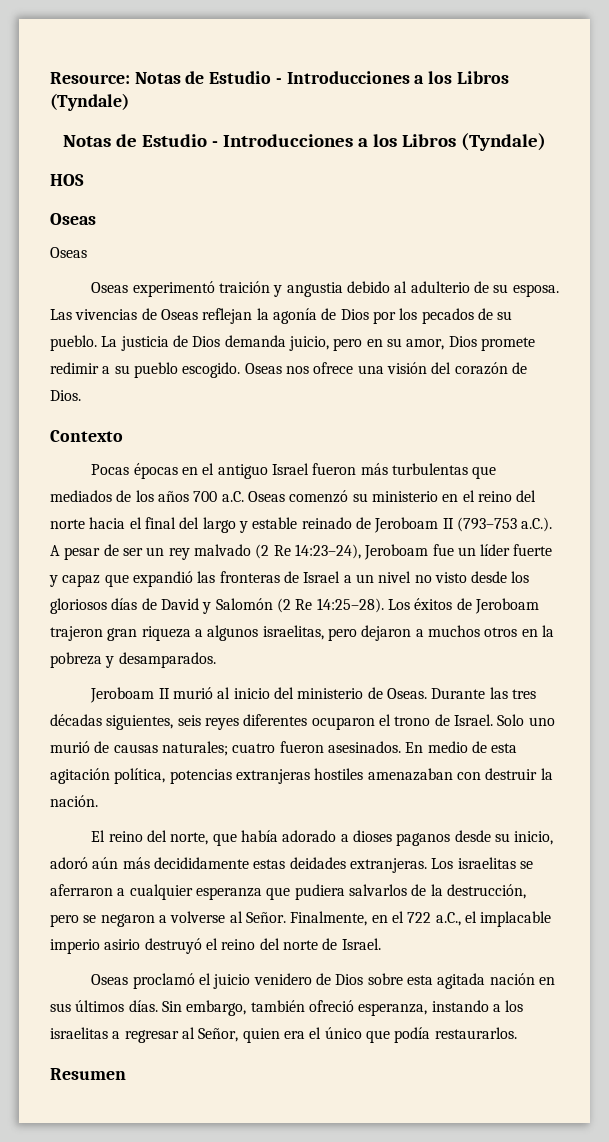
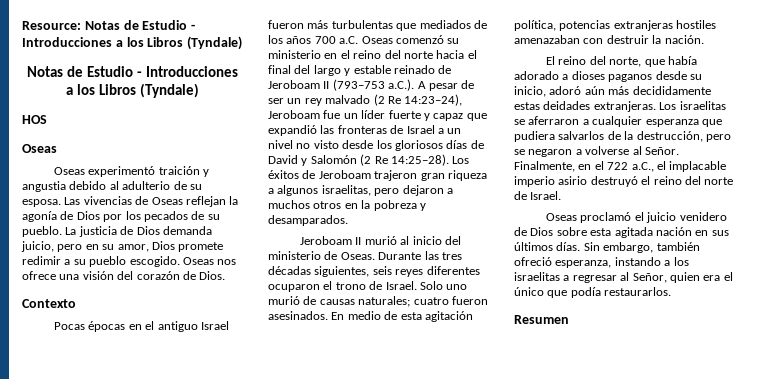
  HOS
- Oseas

